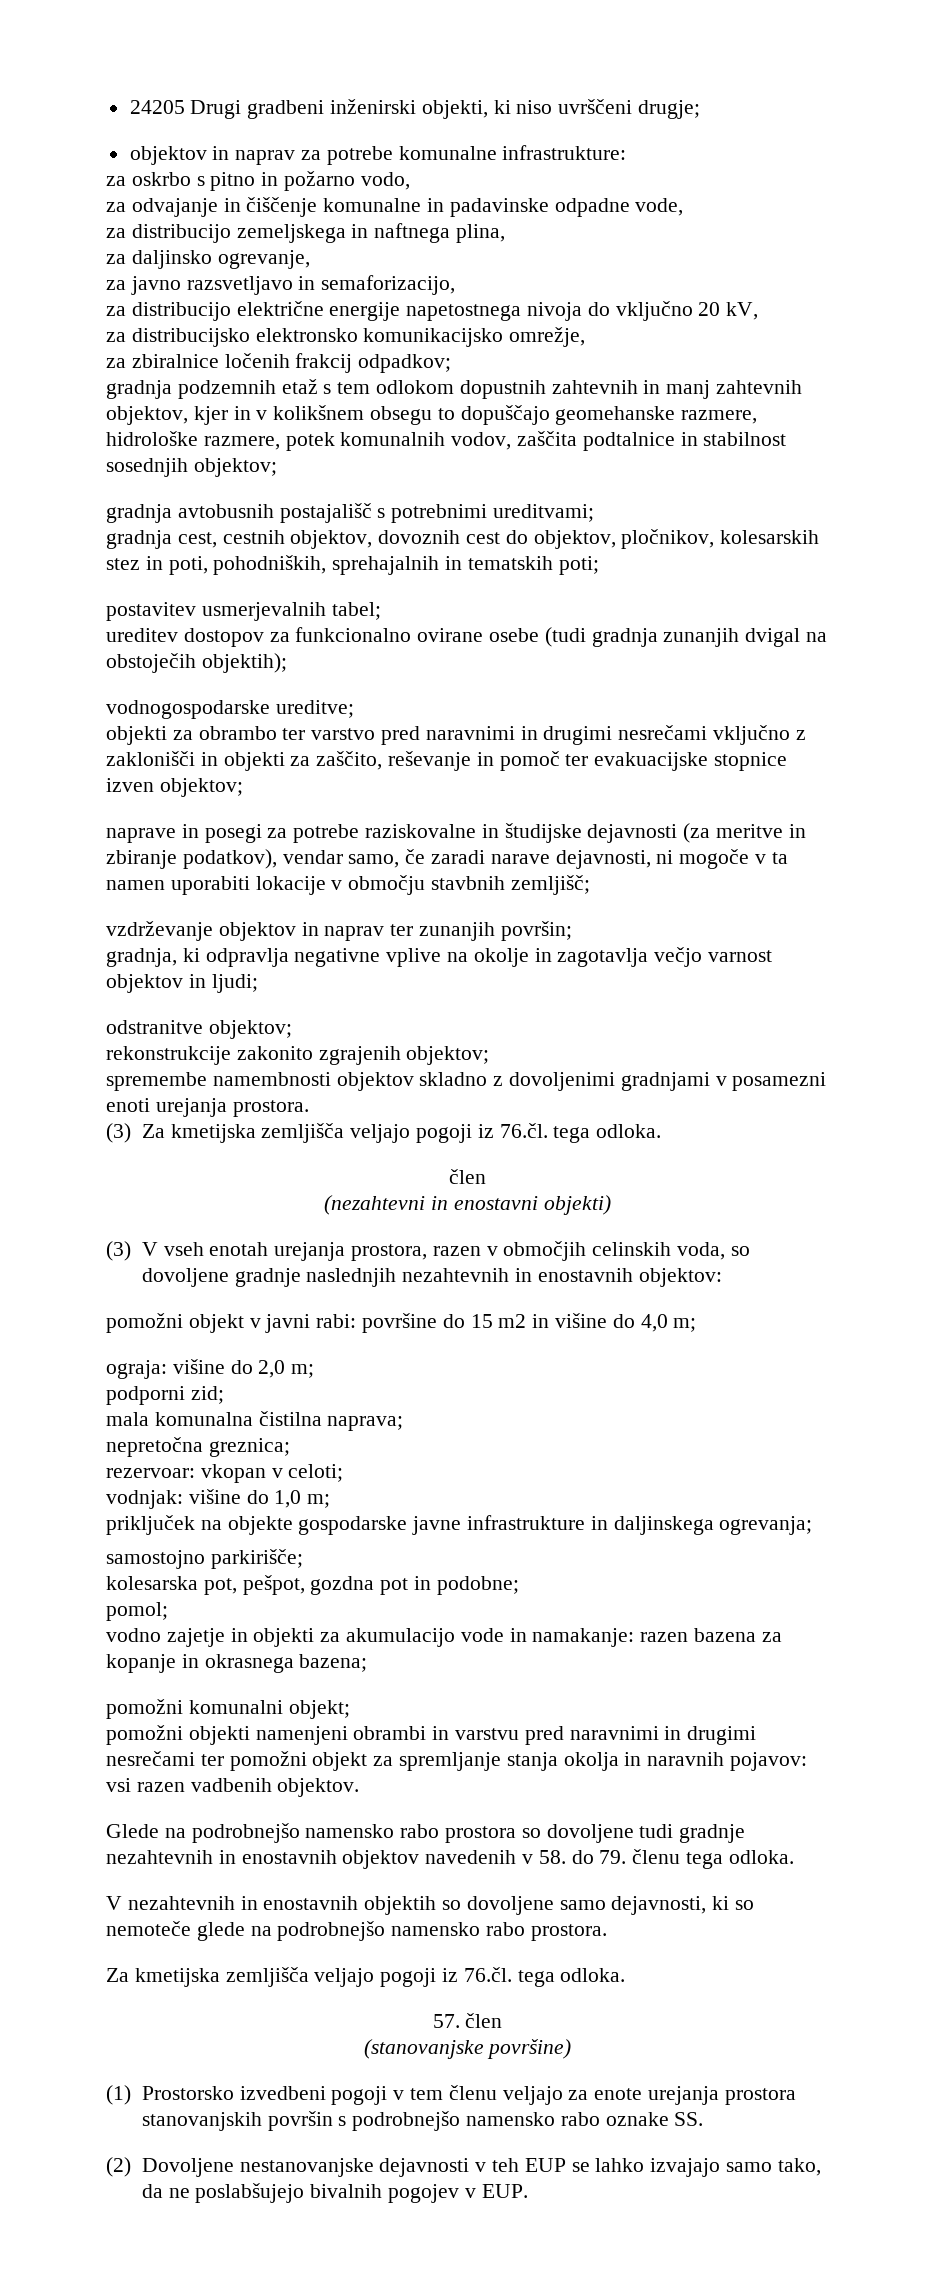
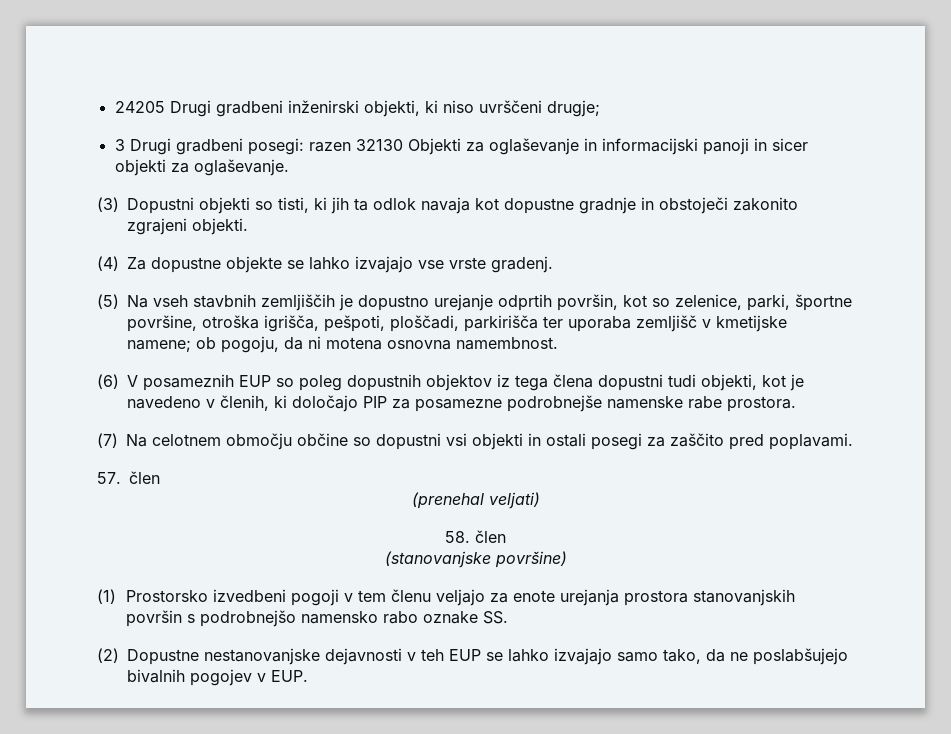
- objektov in naprav za potrebe komunalne infrastrukture:
- za oskrbo s pitno in požarno vodo,
- za odvajanje in čiščenje komunalne in padavinske odpadne vode,
- za distribucijo zemeljskega in naftnega plina,
- za daljinsko ogrevanje,
- za javno razsvetljavo in semaforizacijo,
- za distribucijo električne energije napetostnega nivoja do vključno 20 kV,
- za distribucijsko elektronsko komunikacijsko omrežje,
- za zbiralnice ločenih frakcij odpadkov;
- gradnja podzemnih etaž s tem odlokom dopustnih zahtevnih in manj zahtevnih objektov, kjer in v kolikšnem obsegu to dopuščajo geomehanske razmere, hidrološke razmere, potek komunalnih vodov, zaščita podtalnice in stabilnost sosednjih objektov;
- gradnja avtobusnih postajališč s potrebnimi ureditvami;
- gradnja cest, cestnih objektov, dovoznih cest do objektov, pločnikov, kolesarskih stez in poti, pohodniških, sprehajalnih in tematskih poti;
- postavitev usmerjevalnih tabel;
- ureditev dostopov za funkcionalno ovirane osebe (tudi gradnja zunanjih dvigal na obstoječih objektih);
- vodnogospodarske ureditve;
- objekti za obrambo ter varstvo pred naravnimi in drugimi nesrečami vključno z zaklonišči in objekti za zaščito, reševanje in pomoč ter evakuacijske stopnice izven objektov;
- naprave in posegi za potrebe raziskovalne in študijske dejavnosti (za meritve in zbiranje podatkov), vendar samo, če zaradi narave dejavnosti, ni mogoče v ta namen uporabiti lokacije v območju stavbnih zemljišč;
- vzdrževanje objektov in naprav ter zunanjih površin;
- gradnja, ki odpravlja negativne vplive na okolje in zagotavlja večjo varnost objektov in ljudi;
- odstranitve objektov;
- rekonstrukcije zakonito zgrajenih objektov;
- spremembe namembnosti objektov skladno z dovoljenimi gradnjami v posamezni enoti urejanja prostora.
- (3) Za kmetijska zemljišča veljajo pogoji iz 76.čl. tega odloka.
- člen
- (nezahtevni in enostavni objekti)
- (3) V vseh enotah urejanja prostora, razen v območjih celinskih voda, so dovoljene gradnje naslednjih nezahtevnih in enostavnih objektov:
- pomožni objekt v javni rabi: površine do 15 m2 in višine do 4,0 m;
- ograja: višine do 2,0 m;
- podporni zid;
- mala komunalna čistilna naprava;
- nepretočna greznica;
- rezervoar: vkopan v celoti;
- vodnjak: višine do 1,0 m;
- priključek na objekte gospodarske javne infrastrukture in daljinskega ogrevanja;
- samostojno parkirišče;
- kolesarska pot, pešpot, gozdna pot in podobne;
- pomol;
- vodno zajetje in objekti za akumulacijo vode in namakanje: razen bazena za kopanje in okrasnega bazena;
- pomožni komunalni objekt;
- pomožni objekti namenjeni obrambi in varstvu pred naravnimi in drugimi nesrečami ter pomožni objekt za spremljanje stanja okolja in naravnih pojavov: vsi razen vadbenih objektov.
- Glede na podrobnejšo namensko rabo prostora so dovoljene tudi gradnje nezahtevnih in enostavnih objektov navedenih v 58. do 79. členu tega odloka.
- V nezahtevnih in enostavnih objektih so dovoljene samo dejavnosti, ki so nemoteče glede na podrobnejšo namensko rabo prostora.
- Za kmetijska zemljišča veljajo pogoji iz 76.čl. tega odloka.
+ 3 Drugi gradbeni posegi: razen 32130 Objekti za oglaševanje in informacijski panoji in sicer objekti za oglaševanje.
+ (3) Dopustni objekti so tisti, ki jih ta odlok navaja kot dopustne gradnje in obstoječi zakonito zgrajeni objekti.
+ (4) Za dopustne objekte se lahko izvajajo vse vrste gradenj.
+ (5) Na vseh stavbnih zemljiščih je dopustno urejanje odprtih površin, kot so zelenice, parki, športne površine, otroška igrišča, pešpoti, ploščadi, parkirišča ter uporaba zemljišč v kmetijske namene; ob pogoju, da ni motena osnovna namembnost.
+ (6) V posameznih EUP so poleg dopustnih objektov iz tega člena dopustni tudi objekti, kot je navedeno v členih, ki določajo PIP za posamezne podrobnejše namenske rabe prostora.
+ (7) Na celotnem območju občine so dopustni vsi objekti in ostali posegi za zaščito pred poplavami.
  57. člen
+ (prenehal veljati)
+ 58. člen
- (2) Dovoljene nestanovanjske dejavnosti v teh EUP se lahko izvajajo samo tako, da ne poslabšujejo bivalnih pogojev v EUP.
+ (2) Dopustne nestanovanjske dejavnosti v teh EUP se lahko izvajajo samo tako, da ne poslabšujejo bivalnih pogojev v EUP.

